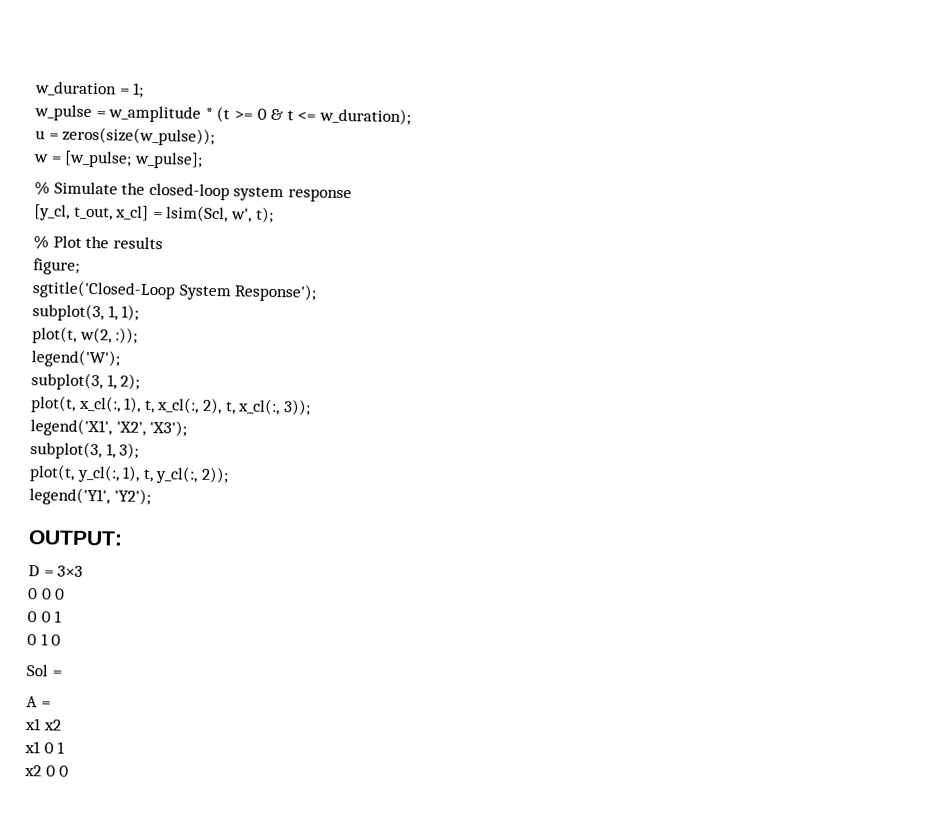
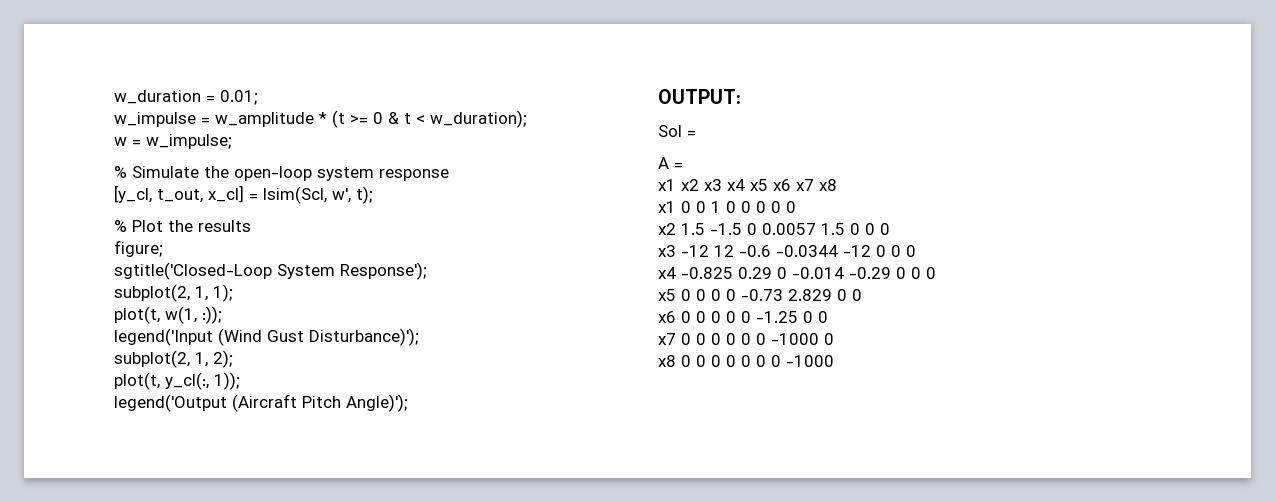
- w_duration = 1;
- w_pulse = w_amplitude * (t >= 0 & t <= w_duration);
+ w_duration = 0.01;
+ w_impulse = w_amplitude * (t >= 0 & t < w_duration);
- u = zeros(size(w_pulse));
- w = [w_pulse; w_pulse];
+ w = w_impulse;
- % Simulate the closed-loop system response
+ % Simulate the open-loop system response
- subplot(3, 1, 1);
+ subplot(2, 1, 1);
- plot(t, w(2, :));
+ plot(t, w(1, :));
- legend('W');
- subplot(3, 1, 2);
- plot(t, x_cl(:, 1), t, x_cl(:, 2), t, x_cl(:, 3));
- legend('X1', 'X2', 'X3');
- subplot(3, 1, 3);
- plot(t, y_cl(:, 1), t, y_cl(:, 2));
- legend('Y1', 'Y2');
+ legend('Input (Wind Gust Disturbance)');
+ subplot(2, 1, 2);
+ plot(t, y_cl(:, 1));
+ legend('Output (Aircraft Pitch Angle)');
  OUTPUT:
- D = 3×3
- 0 0 0
- 0 0 1
- 0 1 0
- x1 x2
+ x1 x2 x3 x4 x5 x6 x7 x8
- x1 0 1
- x2 0 0
+ x1 0 0 1 0 0 0 0 0
+ x2 1.5 -1.5 0 0.0057 1.5 0 0 0
+ x3 -12 12 -0.6 -0.0344 -12 0 0 0
+ x4 -0.825 0.29 0 -0.014 -0.29 0 0 0
+ x5 0 0 0 0 -0.73 2.829 0 0
+ x6 0 0 0 0 0 -1.25 0 0
+ x7 0 0 0 0 0 0 -1000 0
+ x8 0 0 0 0 0 0 0 -1000

